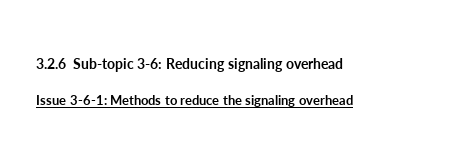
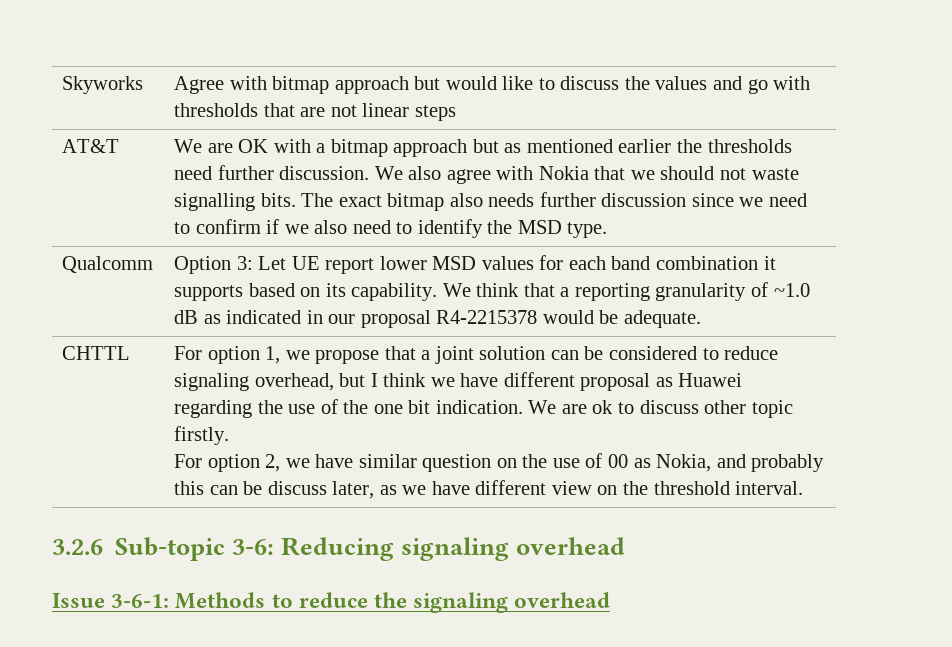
+ Skyworks | Agree with bitmap approach but would like to discuss the values and go with thresholds that are not linear steps
+ AT&T | We are OK with a bitmap approach but as mentioned earlier the thresholds need further discussion. We also agree with Nokia that we should not waste signalling bits. The exact bitmap also needs further discussion since we need to confirm if we also need to identify the MSD type.
+ Qualcomm | Option 3: Let UE report lower MSD values for each band combination it supports based on its capability. We think that a reporting granularity of ~1.0 dB as indicated in our proposal R4-2215378 would be adequate.
+ CHTTL | For option 1, we propose that a joint solution can be considered to reduce signaling overhead, but I think we have different proposal as Huawei regarding the use of the one bit indication. We are ok to discuss other topic firstly.
+ For option 2, we have similar question on the use of 00 as Nokia, and probably this can be discuss later, as we have different view on the threshold interval.

